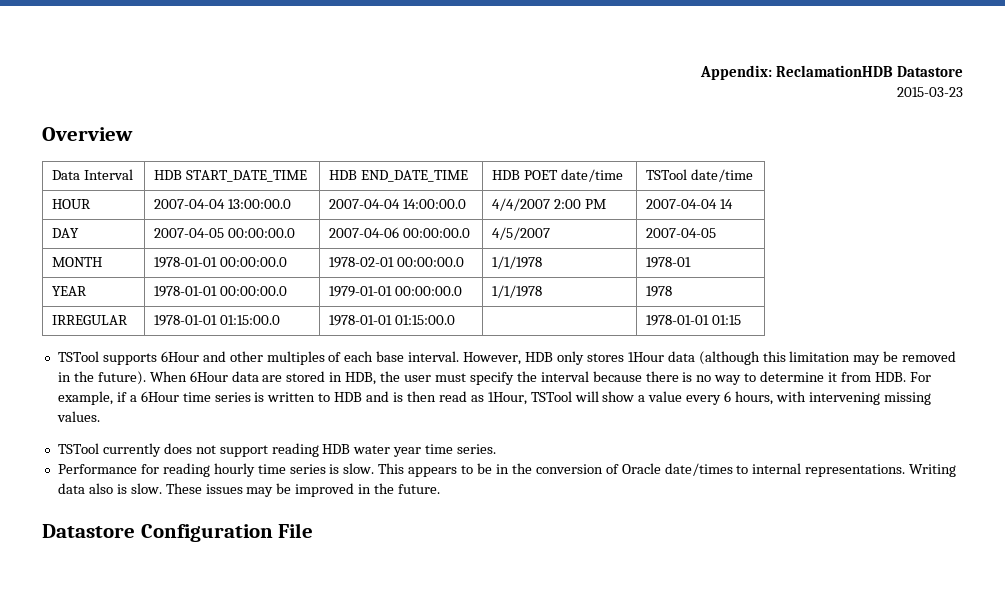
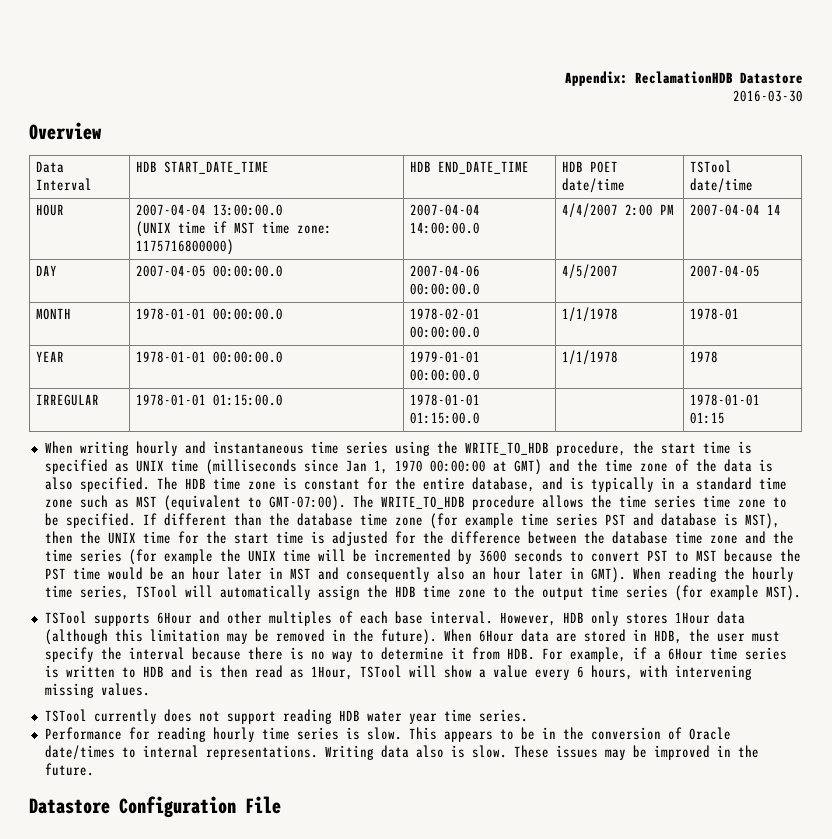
- 2015-03-23
+ 2016-03-30
- HOUR | 2007-04-04 13:00:00.0 | 2007-04-04 14:00:00.0 | 4/4/2007 2:00 PM | 2007-04-04 14
+ HOUR | 2007-04-04 13:00:00.0
+ (UNIX time if MST time zone: 1175716800000) | 2007-04-04 14:00:00.0 | 4/4/2007 2:00 PM | 2007-04-04 14
+ When writing hourly and instantaneous time series using the WRITE_TO_HDB procedure, the start time is specified as UNIX time (milliseconds since Jan 1, 1970 00:00:00 at GMT) and the time zone of the data is also specified. The HDB time zone is constant for the entire database, and is typically in a standard time zone such as MST (equivalent to GMT-07:00). The WRITE_TO_HDB procedure allows the time series time zone to be specified. If different than the database time zone (for example time series PST and database is MST), then the UNIX time for the start time is adjusted for the difference between the database time zone and the time series (for example the UNIX time will be incremented by 3600 seconds to convert PST to MST because the PST time would be an hour later in MST and consequently also an hour later in GMT). When reading the hourly time series, TSTool will automatically assign the HDB time zone to the output time series (for example MST).

